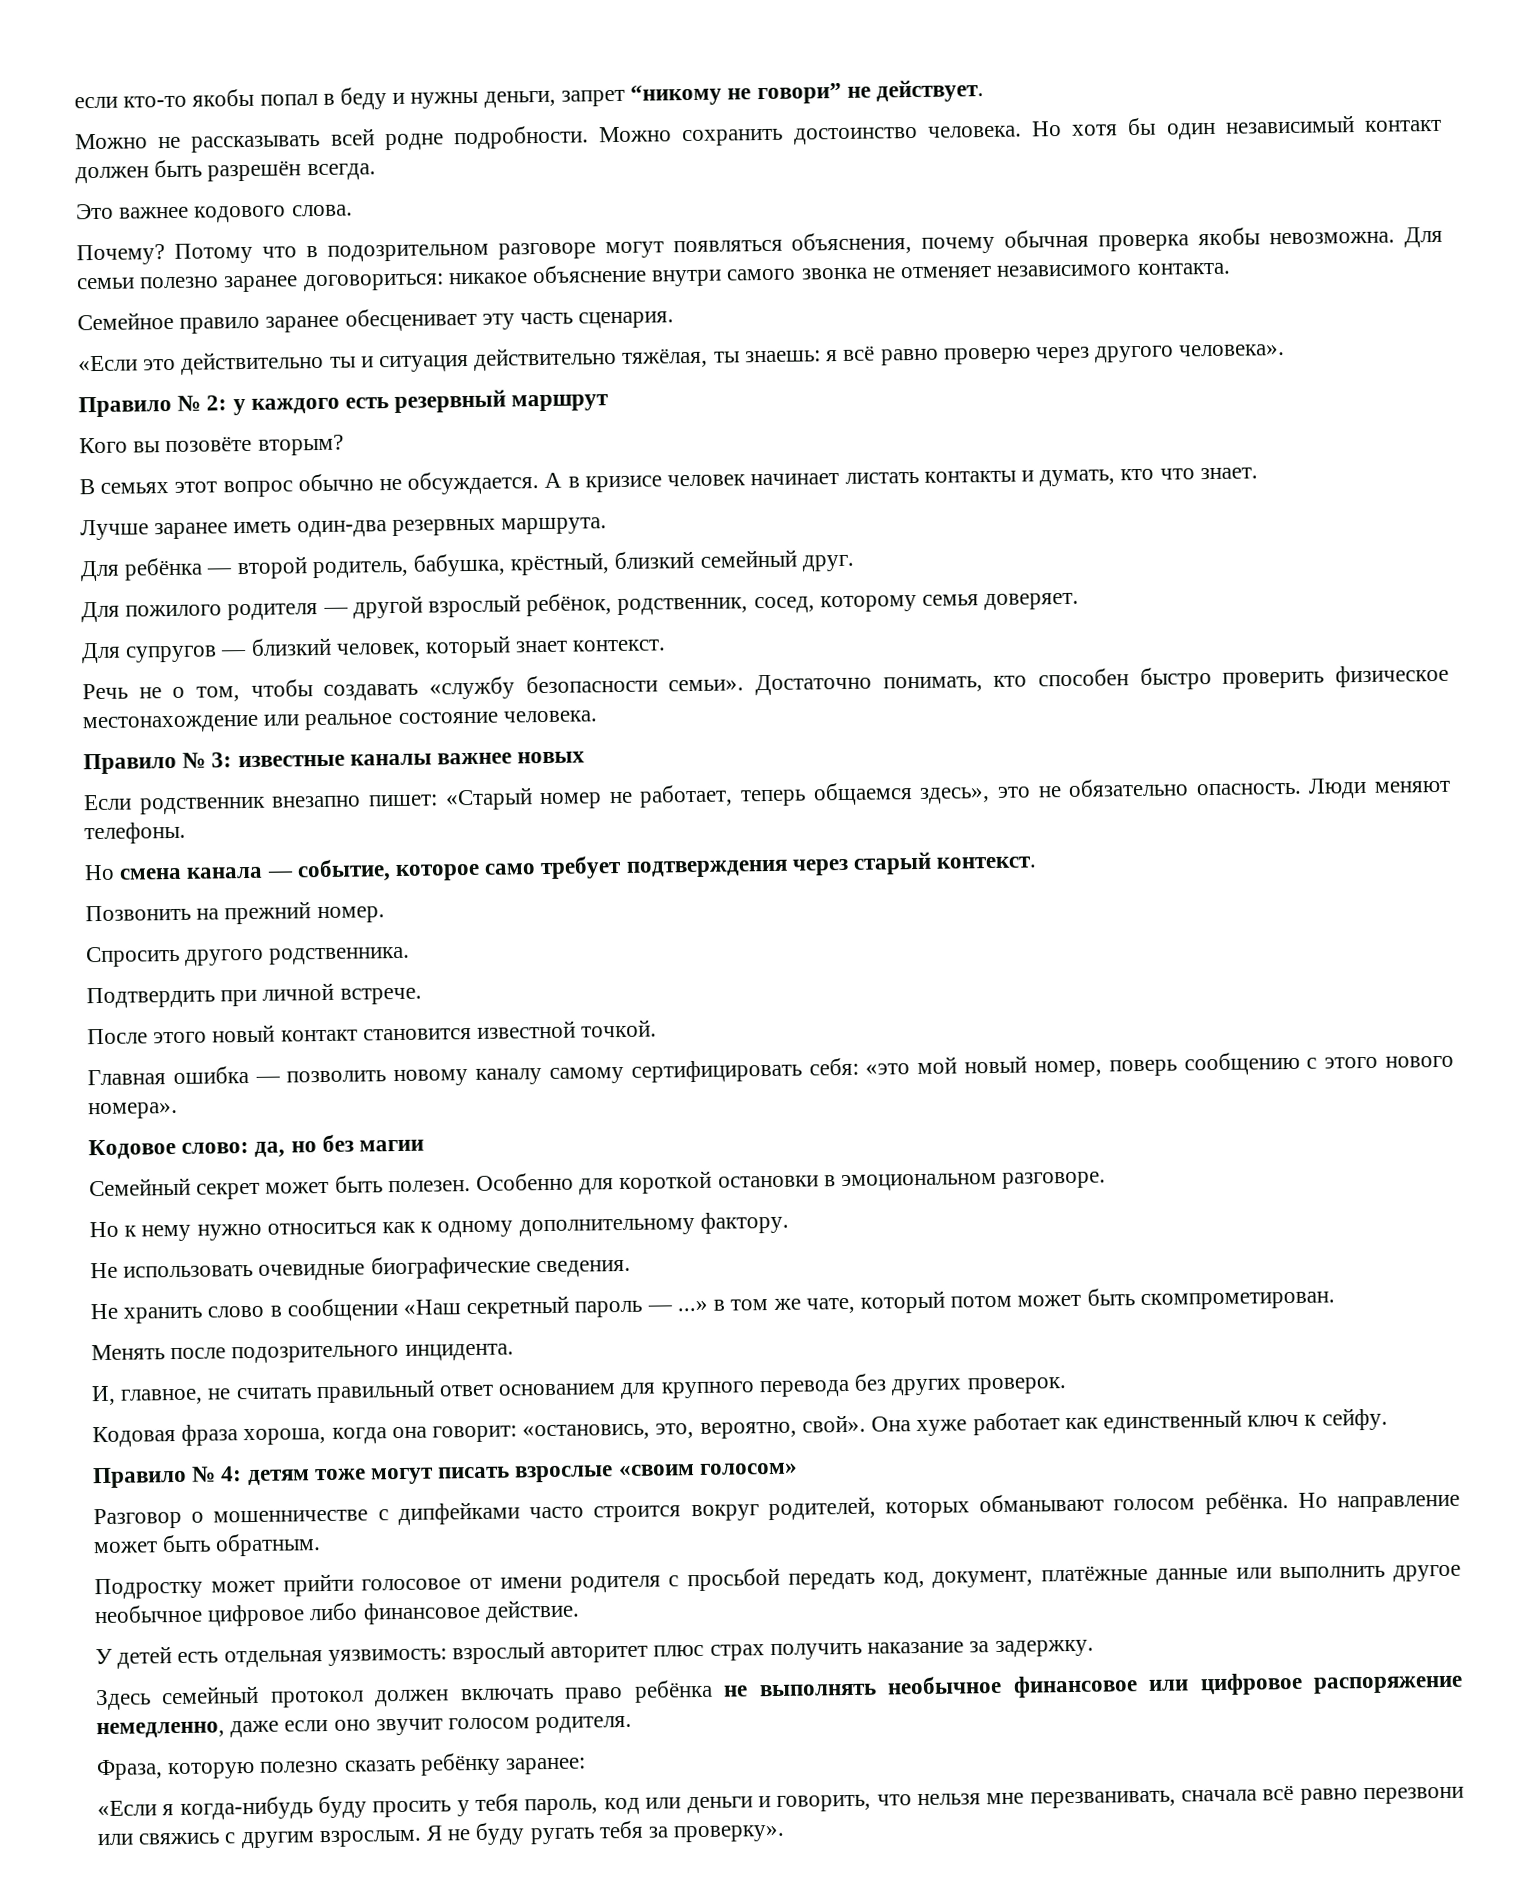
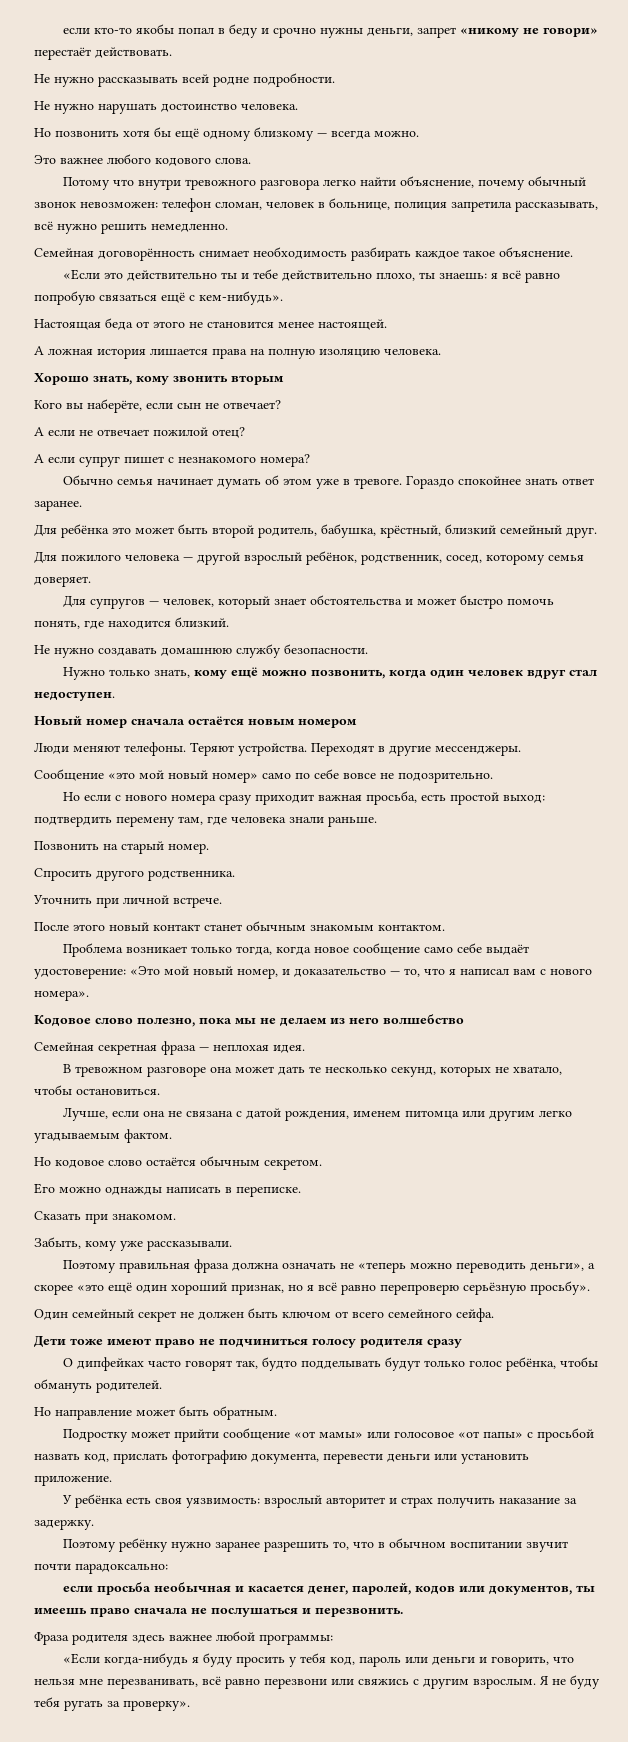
- если кто-то якобы попал в беду и нужны деньги, запрет “никому не говори” не действует.
- Можно не рассказывать всей родне подробности. Можно сохранить достоинство человека. Но хотя бы один независимый контакт должен быть разрешён всегда.
+ если кто-то якобы попал в беду и срочно нужны деньги, запрет «никому не говори» перестаёт действовать.
+ Не нужно рассказывать всей родне подробности.
+ Не нужно нарушать достоинство человека.
+ Но позвонить хотя бы ещё одному близкому — всегда можно.
- Это важнее кодового слова.
+ Это важнее любого кодового слова.
- Почему? Потому что в подозрительном разговоре могут появляться объяснения, почему обычная проверка якобы невозможна. Для семьи полезно заранее договориться: никакое объяснение внутри самого звонка не отменяет независимого контакта.
- Семейное правило заранее обесценивает эту часть сценария.
+ Потому что внутри тревожного разговора легко найти объяснение, почему обычный звонок невозможен: телефон сломан, человек в больнице, полиция запретила рассказывать, всё нужно решить немедленно.
+ Семейная договорённость снимает необходимость разбирать каждое такое объяснение.
- «Если это действительно ты и ситуация действительно тяжёлая, ты знаешь: я всё равно проверю через другого человека».
- Правило № 2: у каждого есть резервный маршрут
- Кого вы позовёте вторым?
- В семьях этот вопрос обычно не обсуждается. А в кризисе человек начинает листать контакты и думать, кто что знает.
- Лучше заранее иметь один-два резервных маршрута.
+ «Если это действительно ты и тебе действительно плохо, ты знаешь: я всё равно попробую связаться ещё с кем-нибудь».
+ Настоящая беда от этого не становится менее настоящей.
+ А ложная история лишается права на полную изоляцию человека.
+ Хорошо знать, кому звонить вторым
+ Кого вы наберёте, если сын не отвечает?
+ А если не отвечает пожилой отец?
+ А если супруг пишет с незнакомого номера?
+ Обычно семья начинает думать об этом уже в тревоге. Гораздо спокойнее знать ответ заранее.
- Для ребёнка — второй родитель, бабушка, крёстный, близкий семейный друг.
+ Для ребёнка это может быть второй родитель, бабушка, крёстный, близкий семейный друг.
- Для пожилого родителя — другой взрослый ребёнок, родственник, сосед, которому семья доверяет.
+ Для пожилого человека — другой взрослый ребёнок, родственник, сосед, которому семья доверяет.
- Для супругов — близкий человек, который знает контекст.
- Речь не о том, чтобы создавать «службу безопасности семьи». Достаточно понимать, кто способен быстро проверить физическое местонахождение или реальное состояние человека.
- Правило № 3: известные каналы важнее новых
- Если родственник внезапно пишет: «Старый номер не работает, теперь общаемся здесь», это не обязательно опасность. Люди меняют телефоны.
- Но смена канала — событие, которое само требует подтверждения через старый контекст.
+ Для супругов — человек, который знает обстоятельства и может быстро помочь понять, где находится близкий.
+ Не нужно создавать домашнюю службу безопасности.
+ Нужно только знать, кому ещё можно позвонить, когда один человек вдруг стал недоступен.
+ Новый номер сначала остаётся новым номером
+ Люди меняют телефоны. Теряют устройства. Переходят в другие мессенджеры.
+ Сообщение «это мой новый номер» само по себе вовсе не подозрительно.
+ Но если с нового номера сразу приходит важная просьба, есть простой выход: подтвердить перемену там, где человека знали раньше.
- Позвонить на прежний номер.
+ Позвонить на старый номер.
- Подтвердить при личной встрече.
+ Уточнить при личной встрече.
- После этого новый контакт становится известной точкой.
- Главная ошибка — позволить новому каналу самому сертифицировать себя: «это мой новый номер, поверь сообщению с этого нового номера».
- Кодовое слово: да, но без магии
- Семейный секрет может быть полезен. Особенно для короткой остановки в эмоциональном разговоре.
- Но к нему нужно относиться как к одному дополнительному фактору.
- Не использовать очевидные биографические сведения.
- Не хранить слово в сообщении «Наш секретный пароль — ...» в том же чате, который потом может быть скомпрометирован.
- Менять после подозрительного инцидента.
- И, главное, не считать правильный ответ основанием для крупного перевода без других проверок.
- Кодовая фраза хороша, когда она говорит: «остановись, это, вероятно, свой». Она хуже работает как единственный ключ к сейфу.
- Правило № 4: детям тоже могут писать взрослые «своим голосом»
- Разговор о мошенничестве с дипфейками часто строится вокруг родителей, которых обманывают голосом ребёнка. Но направление может быть обратным.
+ После этого новый контакт станет обычным знакомым контактом.
+ Проблема возникает только тогда, когда новое сообщение само себе выдаёт удостоверение: «Это мой новый номер, и доказательство — то, что я написал вам с нового номера».
+ Кодовое слово полезно, пока мы не делаем из него волшебство
+ Семейная секретная фраза — неплохая идея.
+ В тревожном разговоре она может дать те несколько секунд, которых не хватало, чтобы остановиться.
+ Лучше, если она не связана с датой рождения, именем питомца или другим легко угадываемым фактом.
+ Но кодовое слово остаётся обычным секретом.
+ Его можно однажды написать в переписке.
+ Сказать при знакомом.
+ Забыть, кому уже рассказывали.
+ Поэтому правильная фраза должна означать не «теперь можно переводить деньги», а скорее «это ещё один хороший признак, но я всё равно перепроверю серьёзную просьбу».
+ Один семейный секрет не должен быть ключом от всего семейного сейфа.
+ Дети тоже имеют право не подчиниться голосу родителя сразу
+ О дипфейках часто говорят так, будто подделывать будут только голос ребёнка, чтобы обмануть родителей.
+ Но направление может быть обратным.
- Подростку может прийти голосовое от имени родителя с просьбой передать код, документ, платёжные данные или выполнить другое необычное цифровое либо финансовое действие.
- У детей есть отдельная уязвимость: взрослый авторитет плюс страх получить наказание за задержку.
+ Подростку может прийти сообщение «от мамы» или голосовое «от папы» с просьбой назвать код, прислать фотографию документа, перевести деньги или установить приложение.
+ У ребёнка есть своя уязвимость: взрослый авторитет и страх получить наказание за задержку.
- Здесь семейный протокол должен включать право ребёнка не выполнять необычное финансовое или цифровое распоряжение немедленно, даже если оно звучит голосом родителя.
- Фраза, которую полезно сказать ребёнку заранее:
- «Если я когда-нибудь буду просить у тебя пароль, код или деньги и говорить, что нельзя мне перезванивать, сначала всё равно перезвони или свяжись с другим взрослым.
+ Поэтому ребёнку нужно заранее разрешить то, что в обычном воспитании звучит почти парадоксально:
+ если просьба необычная и касается денег, паролей, кодов или документов, ты имеешь право сначала не послушаться и перезвонить.
+ Фраза родителя здесь важнее любой программы:
+ «Если когда-нибудь я буду просить у тебя код, пароль или деньги и говорить, что нельзя мне перезванивать, всё равно перезвони или свяжись с другим взрослым.
- Я не буду ругать тебя за проверку».
+ Я не буду тебя ругать за проверку».

